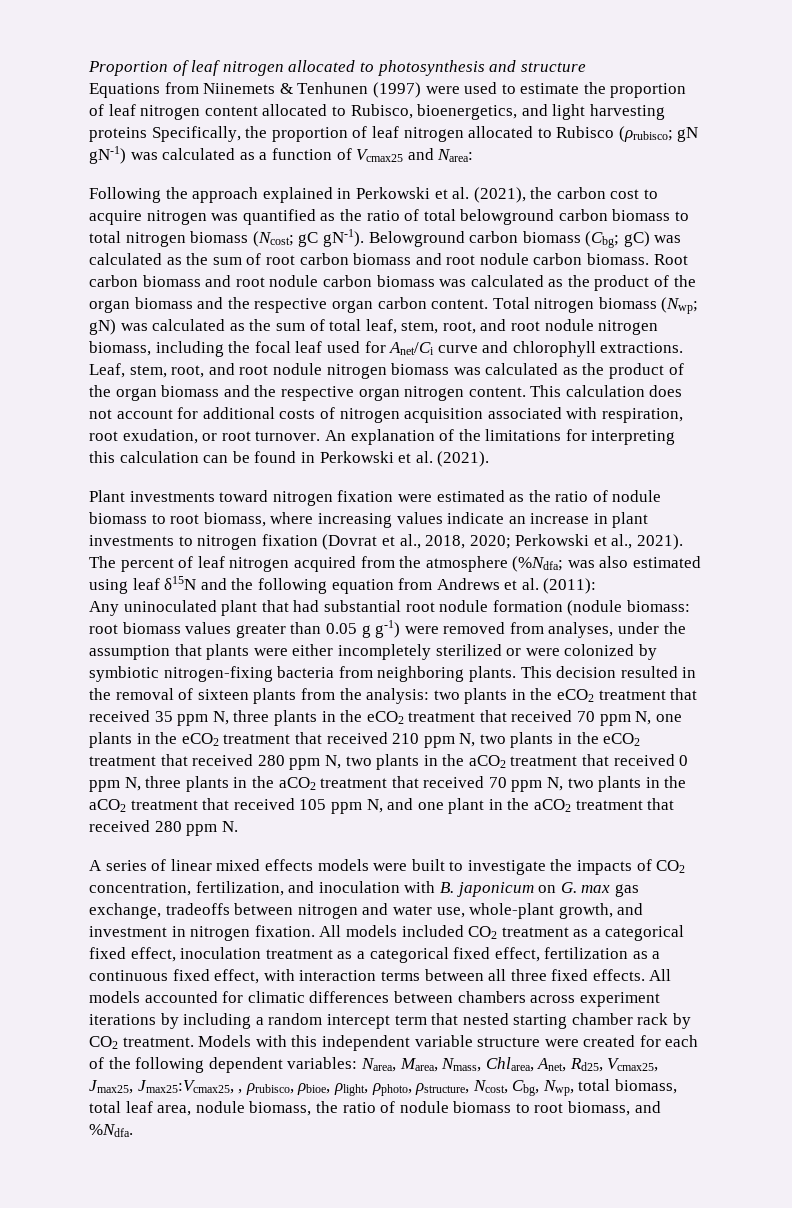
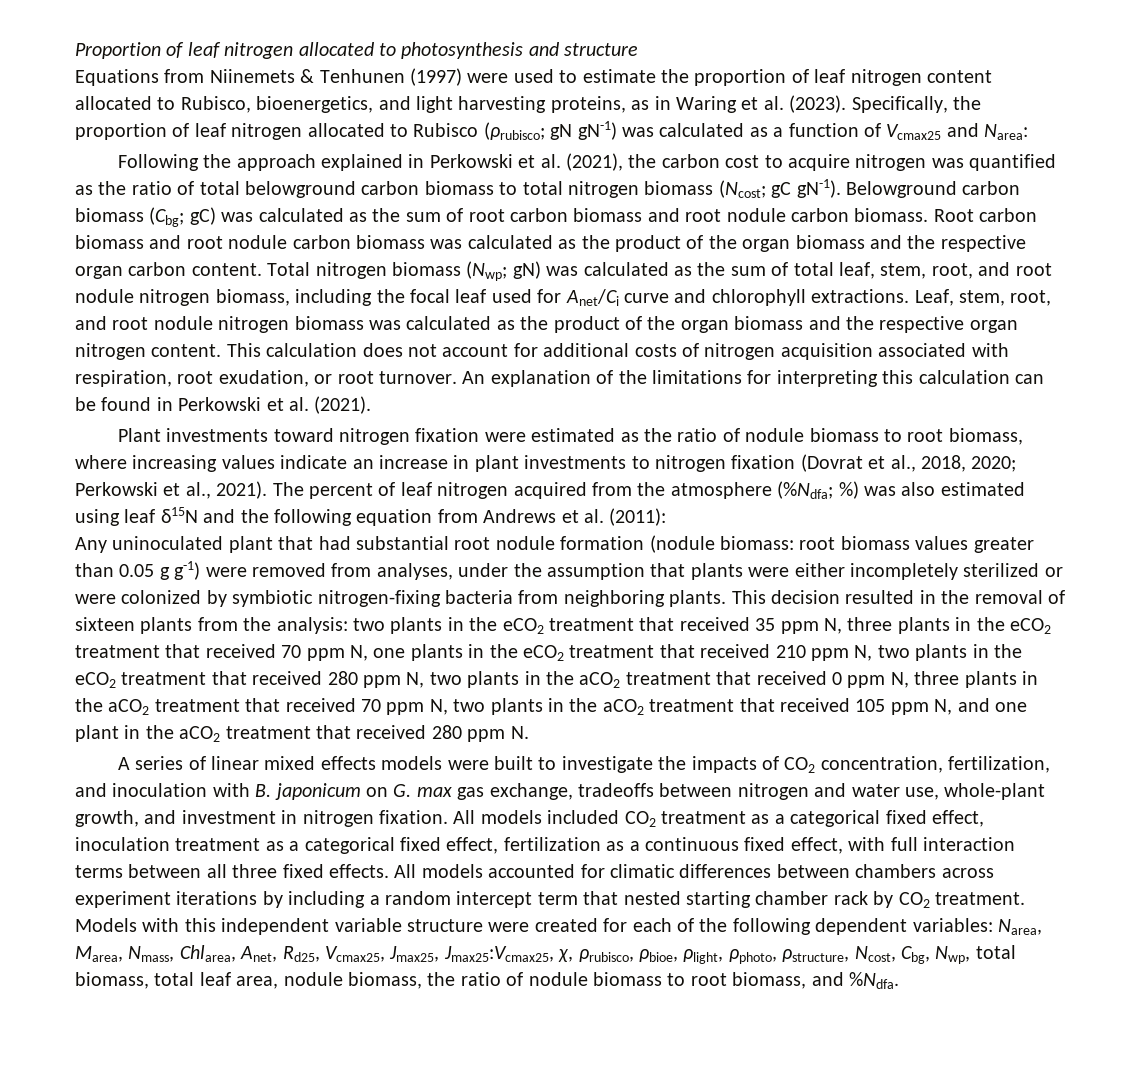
- Equations from Niinemets & Tenhunen (1997) were used to estimate the proportion of leaf nitrogen content allocated to Rubisco, bioenergetics, and light harvesting proteins Specifically, the proportion of leaf nitrogen allocated to Rubisco (ρrubisco; gN gN-1) was calculated as a function of Vcmax25 and Narea:
+ Equations from Niinemets & Tenhunen (1997) were used to estimate the proportion of leaf nitrogen content allocated to Rubisco, bioenergetics, and light harvesting proteins, as in Waring et al. (2023). Specifically, the proportion of leaf nitrogen allocated to Rubisco (ρrubisco; gN gN-1) was calculated as a function of Vcmax25 and Narea:
- The percent of leaf nitrogen acquired from the atmosphere (%Ndfa; was also estimated using leaf δ15N and the following equation from Andrews et al. (2011):
+ The percent of leaf nitrogen acquired from the atmosphere (%Ndfa; %) was also estimated using leaf δ15N and the following equation from Andrews et al. (2011):
- All models included CO2 treatment as a categorical fixed effect, inoculation treatment as a categorical fixed effect, fertilization as a continuous fixed effect, with interaction terms between all three fixed effects.
+ All models included CO2 treatment as a categorical fixed effect, inoculation treatment as a categorical fixed effect, fertilization as a continuous fixed effect, with full interaction terms between all three fixed effects.
- Models with this independent variable structure were created for each of the following dependent variables: Narea, Marea, Nmass, Chlarea, Anet, Rd25, Vcmax25, Jmax25, Jmax25:Vcmax25, , ρrubisco, ρbioe, ρlight, ρphoto, ρstructure, Ncost, Cbg, Nwp, total biomass, total leaf area, nodule biomass, the ratio of nodule biomass to root biomass, and %Ndfa.
+ Models with this independent variable structure were created for each of the following dependent variables: Narea, Marea, Nmass, Chlarea, Anet, Rd25, Vcmax25, Jmax25, Jmax25:Vcmax25, χ, ρrubisco, ρbioe, ρlight, ρphoto, ρstructure, Ncost, Cbg, Nwp, total biomass, total leaf area, nodule biomass, the ratio of nodule biomass to root biomass, and %Ndfa.

